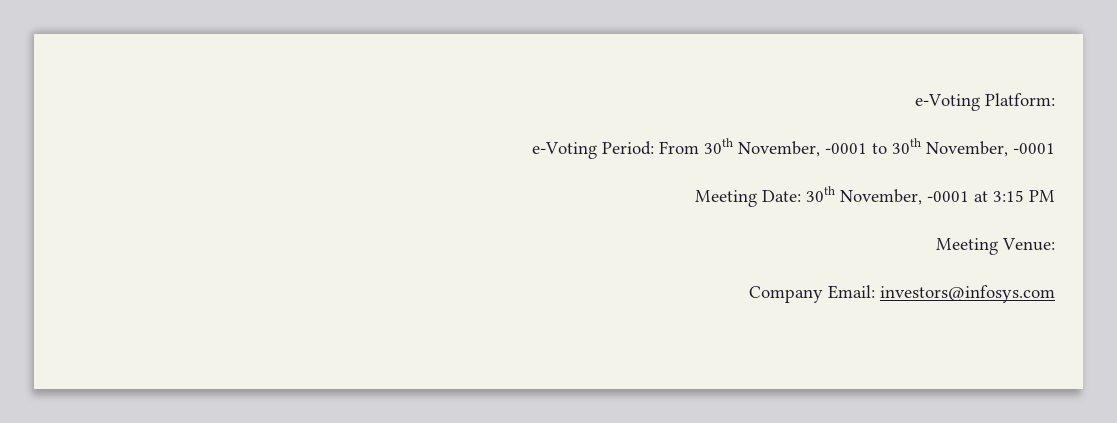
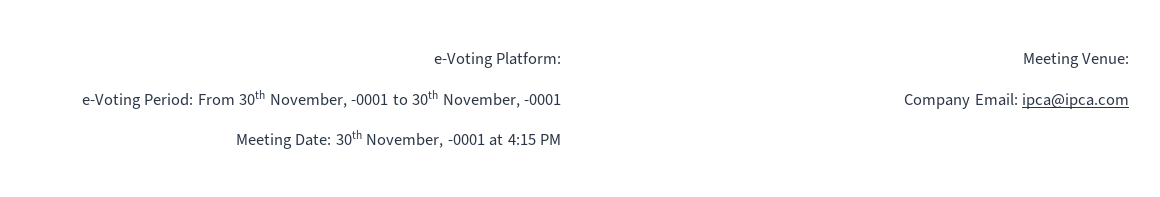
- Meeting Date: 30th November, -0001 at 3:15 PM
+ Meeting Date: 30th November, -0001 at 4:15 PM
- Company Email: investors@infosys.com
+ Company Email: ipca@ipca.com

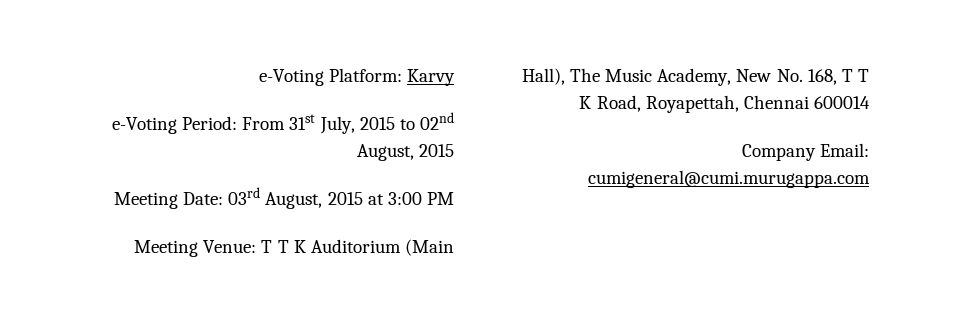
- e-Voting Platform:
+ e-Voting Platform: Karvy
- e-Voting Period: From 30th November, -0001 to 30th November, -0001
- Meeting Date: 30th November, -0001 at 4:15 PM
- Meeting Venue:
+ e-Voting Period: From 31st July, 2015 to 02nd August, 2015
+ Meeting Date: 03rd August, 2015 at 3:00 PM
+ Meeting Venue: T T K Auditorium (Main Hall), The Music Academy, New No. 168, T T K Road, Royapettah, Chennai 600014
- Company Email: ipca@ipca.com
+ Company Email: cumigeneral@cumi.murugappa.com

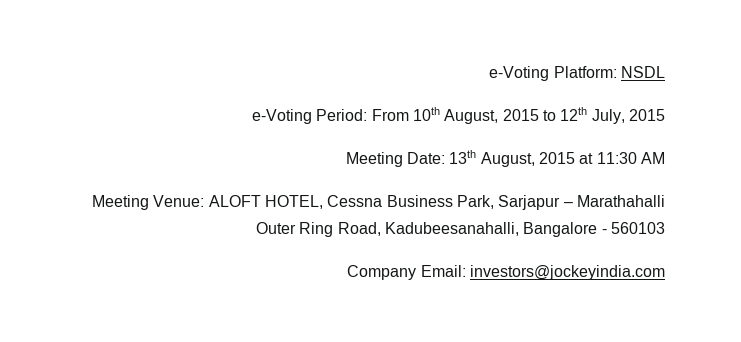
- e-Voting Platform: Karvy
+ e-Voting Platform: NSDL
- e-Voting Period: From 31st July, 2015 to 02nd August, 2015
+ e-Voting Period: From 10th August, 2015 to 12th July, 2015
- Meeting Date: 03rd August, 2015 at 3:00 PM
+ Meeting Date: 13th August, 2015 at 11:30 AM
- Meeting Venue: T T K Auditorium (Main Hall), The Music Academy, New No. 168, T T K Road, Royapettah, Chennai 600014
+ Meeting Venue: ALOFT HOTEL, Cessna Business Park, Sarjapur – Marathahalli Outer Ring Road, Kadubeesanahalli, Bangalore - 560103
- Company Email: cumigeneral@cumi.murugappa.com
+ Company Email: investors@jockeyindia.com

